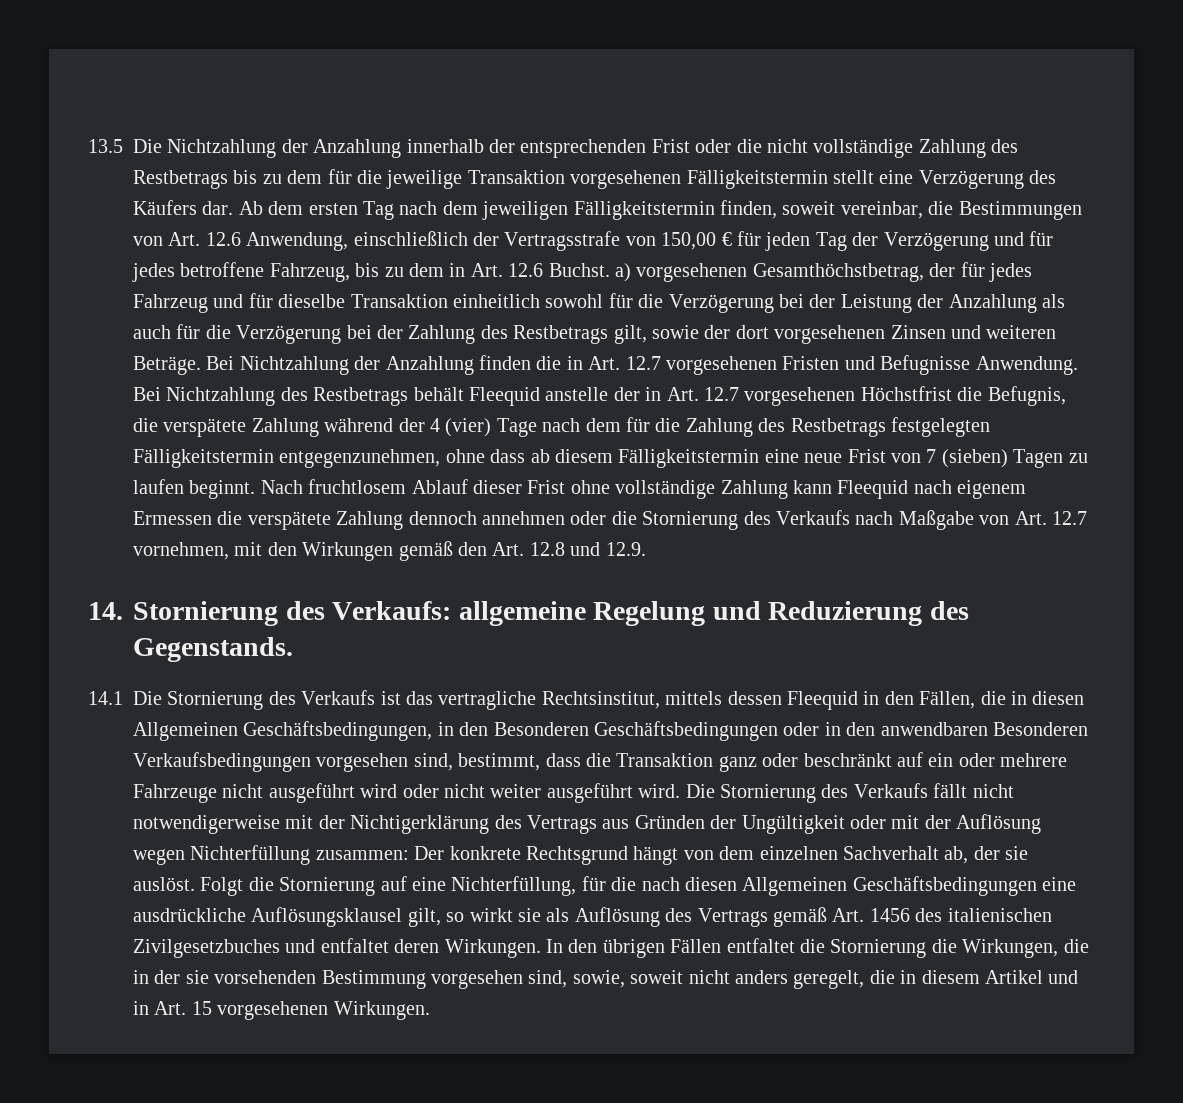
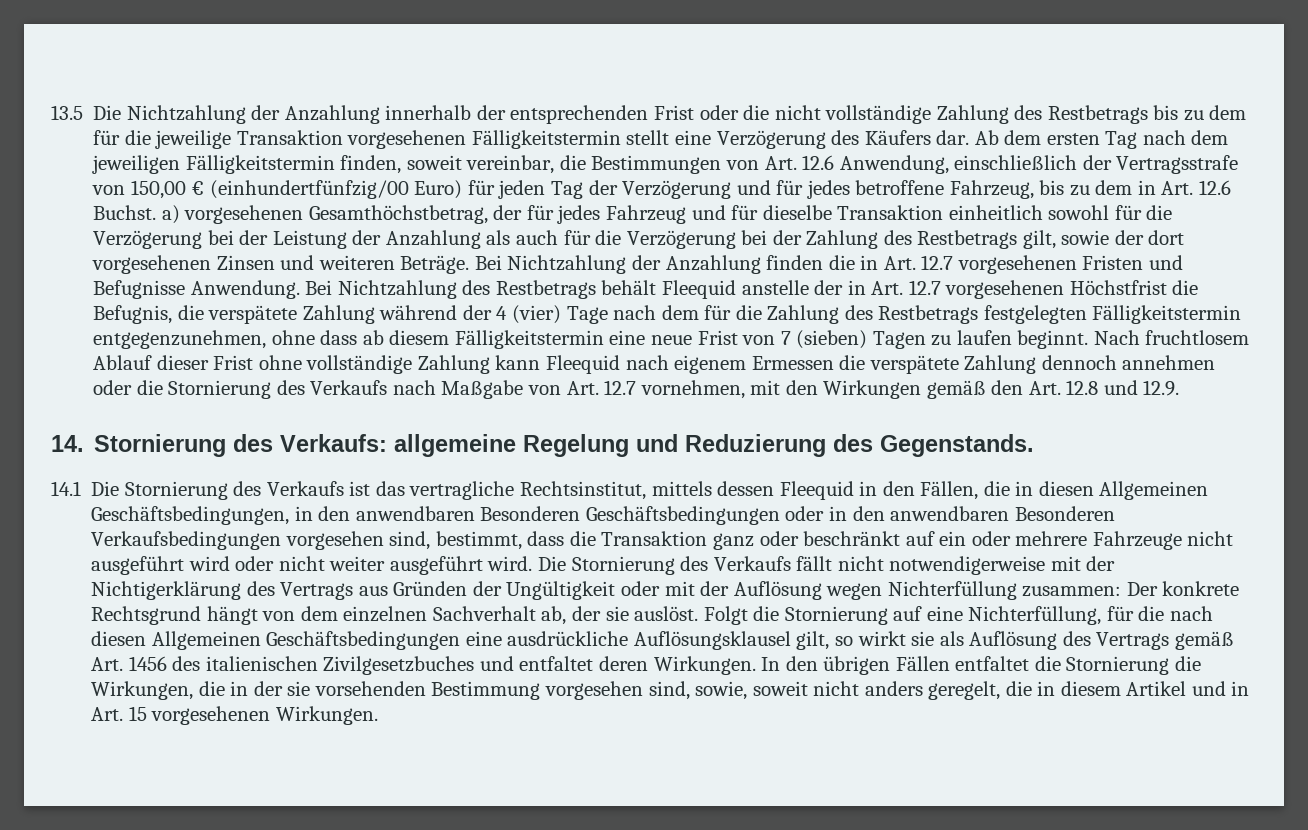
- Ab dem ersten Tag nach dem jeweiligen Fälligkeitstermin finden, soweit vereinbar, die Bestimmungen von Art. 12.6 Anwendung, einschließlich der Vertragsstrafe von 150,00 € für jeden Tag der Verzögerung und für jedes betroffene Fahrzeug, bis zu dem in Art. 12.6 Buchst. a) vorgesehenen Gesamthöchstbetrag, der für jedes Fahrzeug und für dieselbe Transaktion einheitlich sowohl für die Verzögerung bei der Leistung der Anzahlung als auch für die Verzögerung bei der Zahlung des Restbetrags gilt, sowie der dort vorgesehenen Zinsen und weiteren Beträge.
+ Ab dem ersten Tag nach dem jeweiligen Fälligkeitstermin finden, soweit vereinbar, die Bestimmungen von Art. 12.6 Anwendung, einschließlich der Vertragsstrafe von 150,00 € (einhundertfünfzig/00 Euro) für jeden Tag der Verzögerung und für jedes betroffene Fahrzeug, bis zu dem in Art. 12.6 Buchst. a) vorgesehenen Gesamthöchstbetrag, der für jedes Fahrzeug und für dieselbe Transaktion einheitlich sowohl für die Verzögerung bei der Leistung der Anzahlung als auch für die Verzögerung bei der Zahlung des Restbetrags gilt, sowie der dort vorgesehenen Zinsen und weiteren Beträge.
- 14.1 Die Stornierung des Verkaufs ist das vertragliche Rechtsinstitut, mittels dessen Fleequid in den Fällen, die in diesen Allgemeinen Geschäftsbedingungen, in den Besonderen Geschäftsbedingungen oder in den anwendbaren Besonderen Verkaufsbedingungen vorgesehen sind, bestimmt, dass die Transaktion ganz oder beschränkt auf ein oder mehrere Fahrzeuge nicht ausgeführt wird oder nicht weiter ausgeführt wird.
+ 14.1 Die Stornierung des Verkaufs ist das vertragliche Rechtsinstitut, mittels dessen Fleequid in den Fällen, die in diesen Allgemeinen Geschäftsbedingungen, in den anwendbaren Besonderen Geschäftsbedingungen oder in den anwendbaren Besonderen Verkaufsbedingungen vorgesehen sind, bestimmt, dass die Transaktion ganz oder beschränkt auf ein oder mehrere Fahrzeuge nicht ausgeführt wird oder nicht weiter ausgeführt wird.

